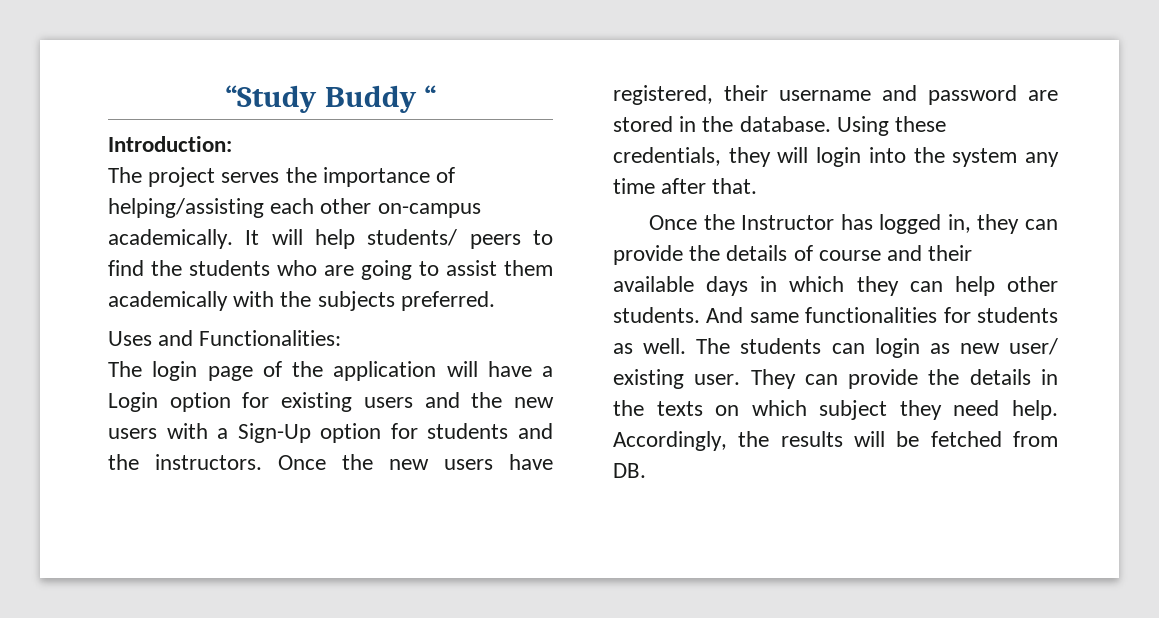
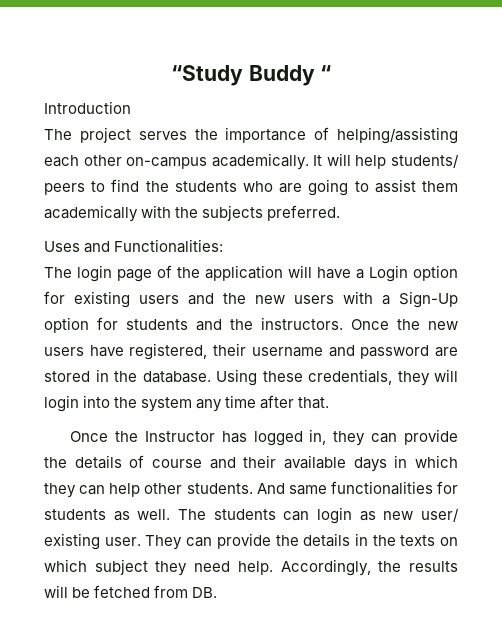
- Introduction:
+ Introduction

